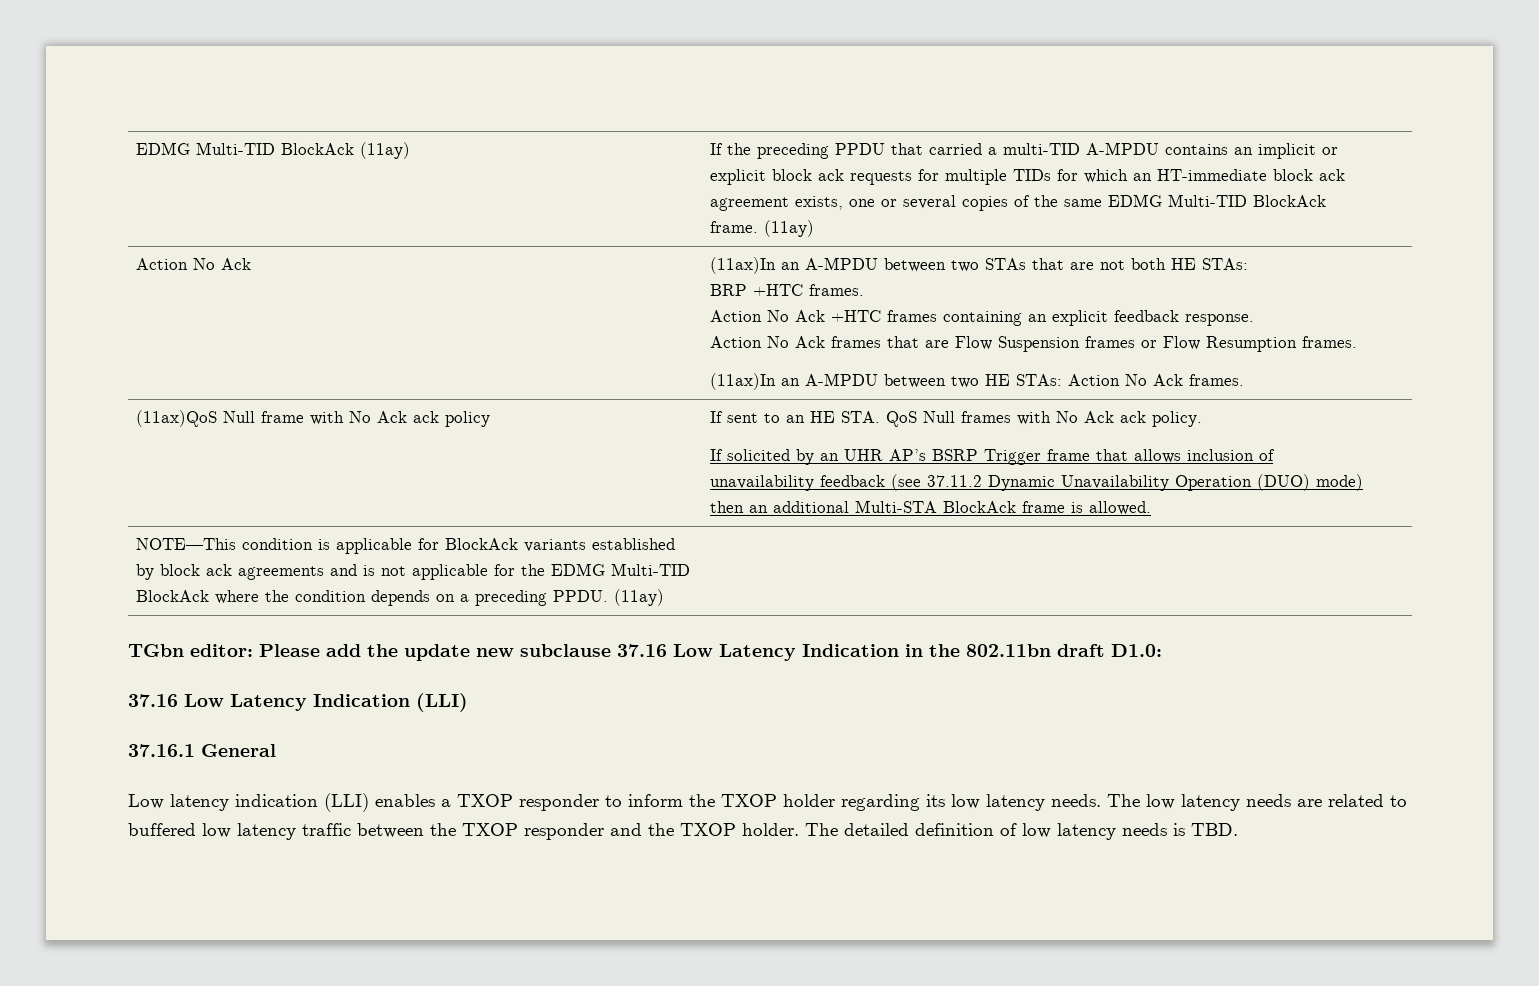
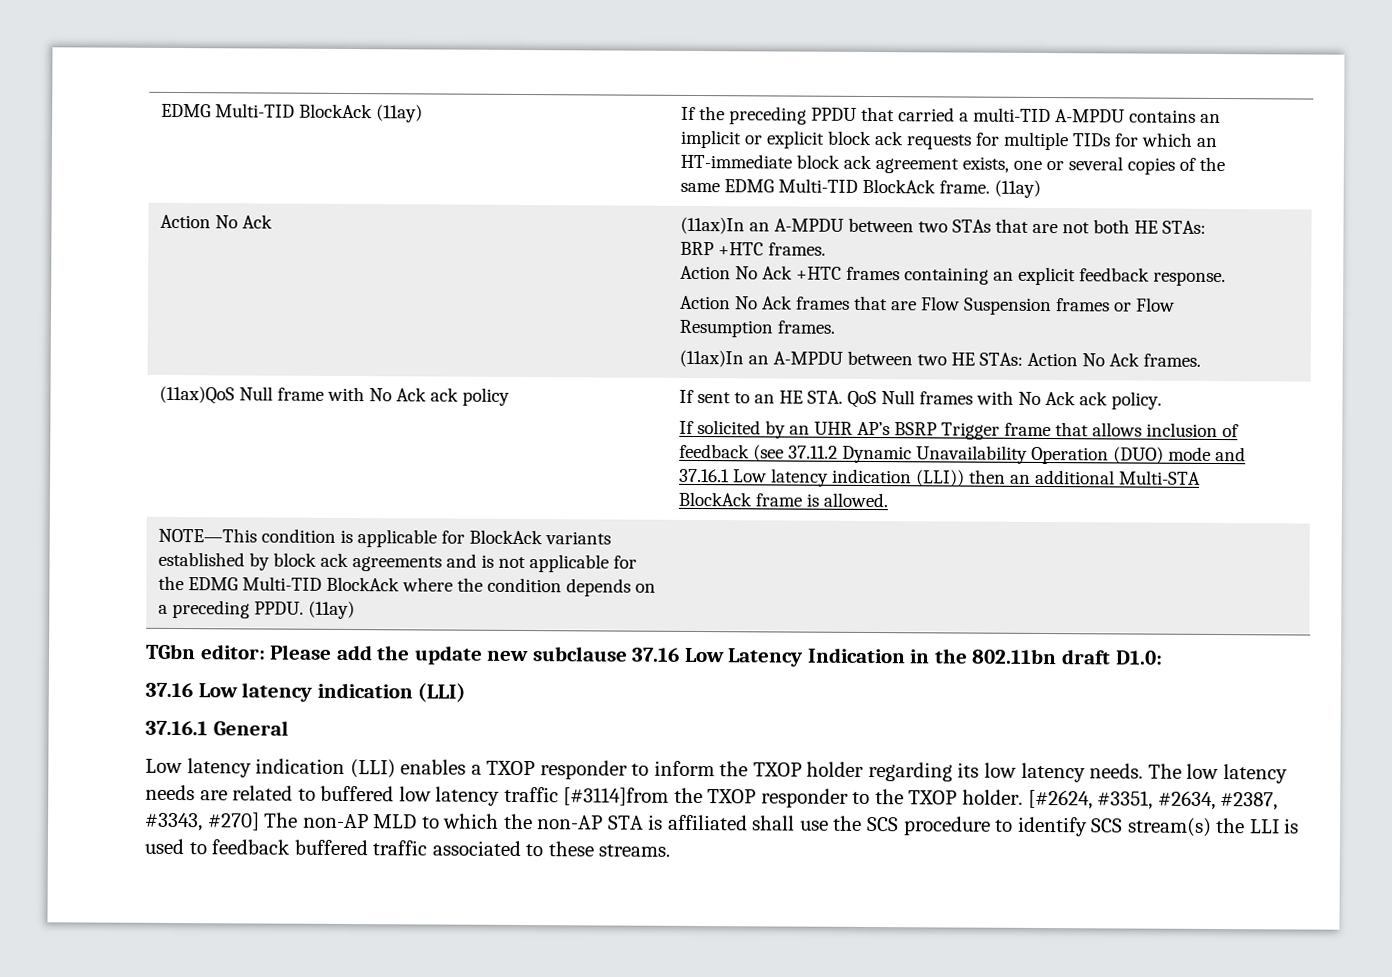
- If solicited by an UHR AP’s BSRP Trigger frame that allows inclusion of unavailability feedback (see 37.11.2 Dynamic Unavailability Operation (DUO) mode) then an additional Multi-STA BlockAck frame is allowed.
+ If solicited by an UHR AP’s BSRP Trigger frame that allows inclusion of feedback (see 37.11.2 Dynamic Unavailability Operation (DUO) mode and 37.16.1 Low latency indication (LLI)) then an additional Multi-STA BlockAck frame is allowed.
- 37.16 Low Latency Indication (LLI)
+ 37.16 Low latency indication (LLI)
- The low latency needs are related to buffered low latency traffic between the TXOP responder and the TXOP holder.
+ The low latency needs are related to buffered low latency traffic [#3114]from the TXOP responder to the TXOP holder.
- The detailed definition of low latency needs is TBD.
+ [#2624, #3351, #2634, #2387, #3343, #270] The non-AP MLD to which the non-AP STA is affiliated shall use the SCS procedure to identify SCS stream(s) the LLI is used to feedback buffered traffic associated to these streams.

